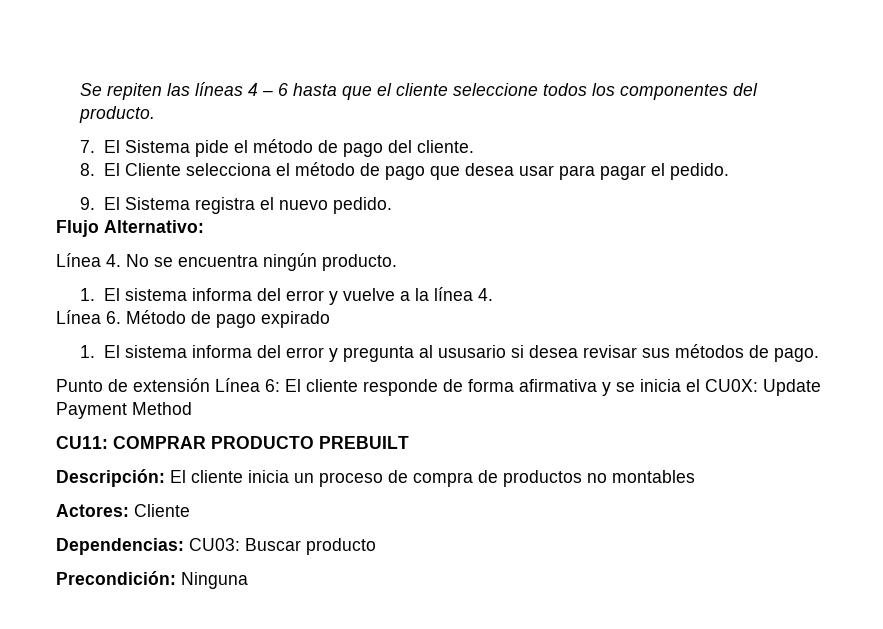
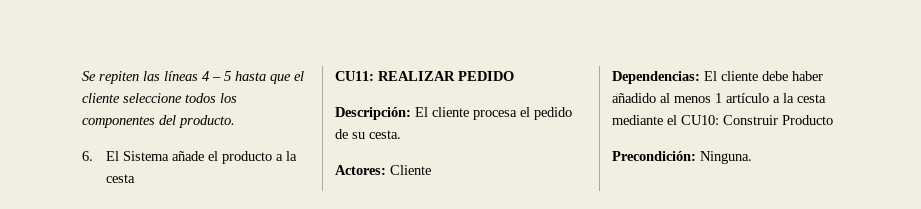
- Se repiten las líneas 4 – 6 hasta que el cliente seleccione todos los componentes del producto.
+ Se repiten las líneas 4 – 5 hasta que el cliente seleccione todos los componentes del producto.
- 7. El Sistema pide el método de pago del cliente.
- 8. El Cliente selecciona el método de pago que desea usar para pagar el pedido.
- 9. El Sistema registra el nuevo pedido.
- Flujo Alternativo:
- Línea 4. No se encuentra ningún producto.
- 1. El sistema informa del error y vuelve a la línea 4.
- Línea 6. Método de pago expirado
- 1. El sistema informa del error y pregunta al ususario si desea revisar sus métodos de pago.
- Punto de extensión Línea 6: El cliente responde de forma afirmativa y se inicia el CU0X: Update Payment Method
- CU11: COMPRAR PRODUCTO PREBUILT
- Descripción: El cliente inicia un proceso de compra de productos no montables
+ 6. El Sistema añade el producto a la cesta
+ CU11: REALIZAR PEDIDO
+ Descripción: El cliente procesa el pedido de su cesta.
  Actores: Cliente
- Dependencias: CU03: Buscar producto
+ Dependencias: El cliente debe haber añadido al menos 1 artículo a la cesta mediante el CU10: Construir Producto
- Precondición: Ninguna
+ Precondición: Ninguna.

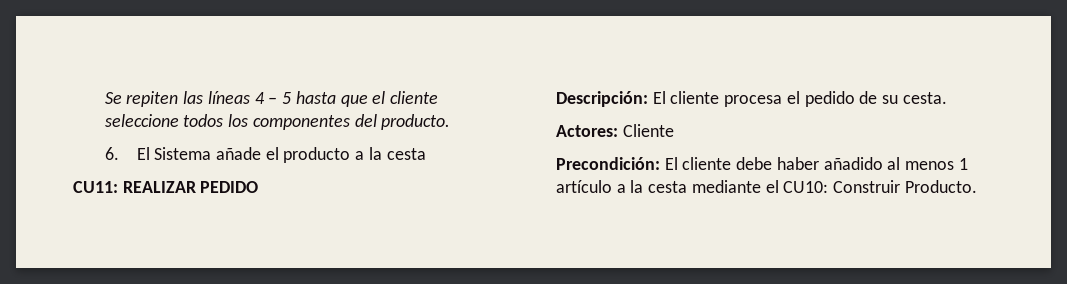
- Dependencias: El cliente debe haber añadido al menos 1 artículo a la cesta mediante el CU10: Construir Producto
- Precondición: Ninguna.
+ Precondición: El cliente debe haber añadido al menos 1 artículo a la cesta mediante el CU10: Construir Producto.

